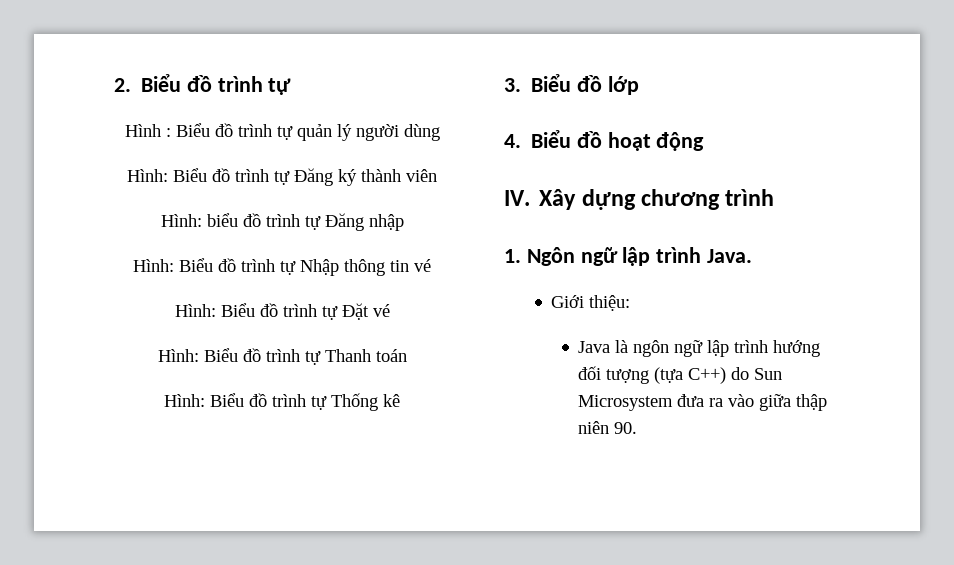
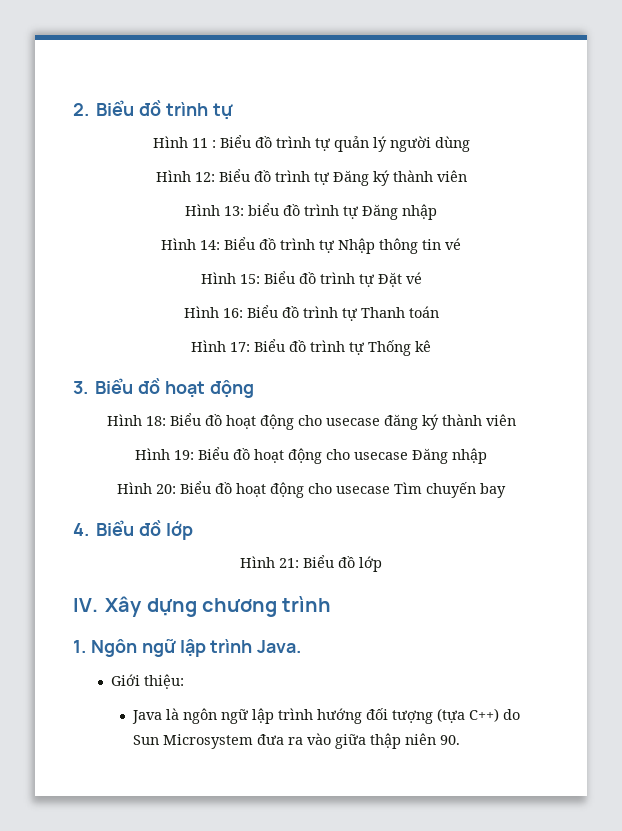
- Hình : Biểu đồ trình tự quản lý người dùng
+ Hình 11 : Biểu đồ trình tự quản lý người dùng
- Hình: Biểu đồ trình tự Đăng ký thành viên
+ Hình 12: Biểu đồ trình tự Đăng ký thành viên
- Hình: biểu đồ trình tự Đăng nhập
+ Hình 13: biểu đồ trình tự Đăng nhập
- Hình: Biểu đồ trình tự Nhập thông tin vé
+ Hình 14: Biểu đồ trình tự Nhập thông tin vé
- Hình: Biểu đồ trình tự Đặt vé
+ Hình 15: Biểu đồ trình tự Đặt vé
- Hình: Biểu đồ trình tự Thanh toán
+ Hình 16: Biểu đồ trình tự Thanh toán
- Hình: Biểu đồ trình tự Thống kê
+ Hình 17: Biểu đồ trình tự Thống kê
- 3. Biểu đồ lớp
- 4. Biểu đồ hoạt động
+ 3. Biểu đồ hoạt động
+ Hình 18: Biểu đồ hoạt động cho usecase đăng ký thành viên
+ Hình 19: Biểu đồ hoạt động cho usecase Đăng nhập
+ Hình 20: Biểu đồ hoạt động cho usecase Tìm chuyến bay
+ 4. Biểu đồ lớp
+ Hình 21: Biểu đồ lớp

